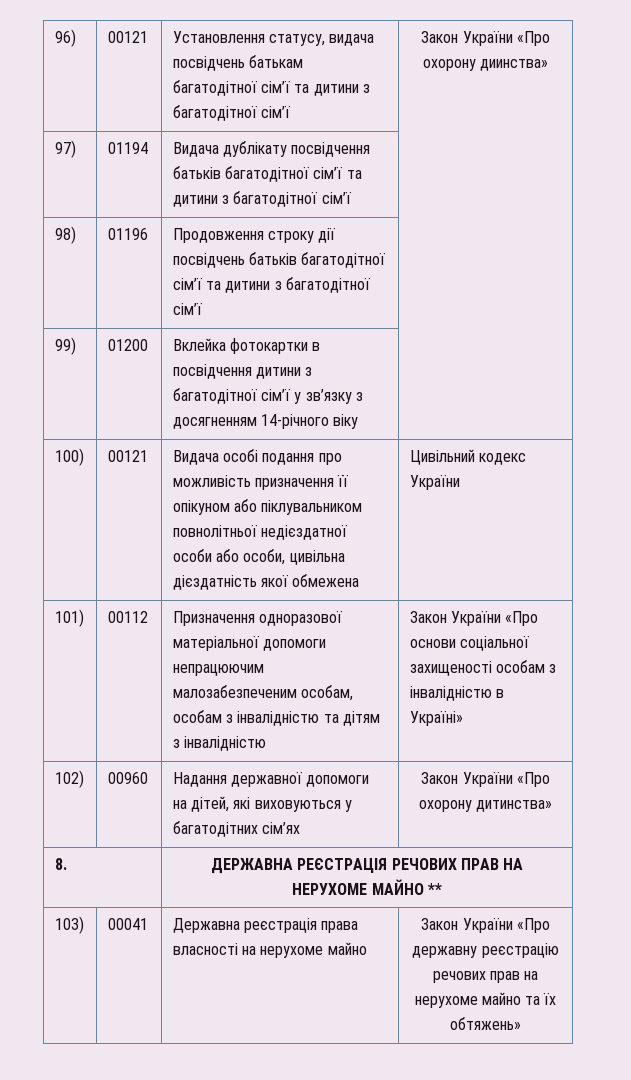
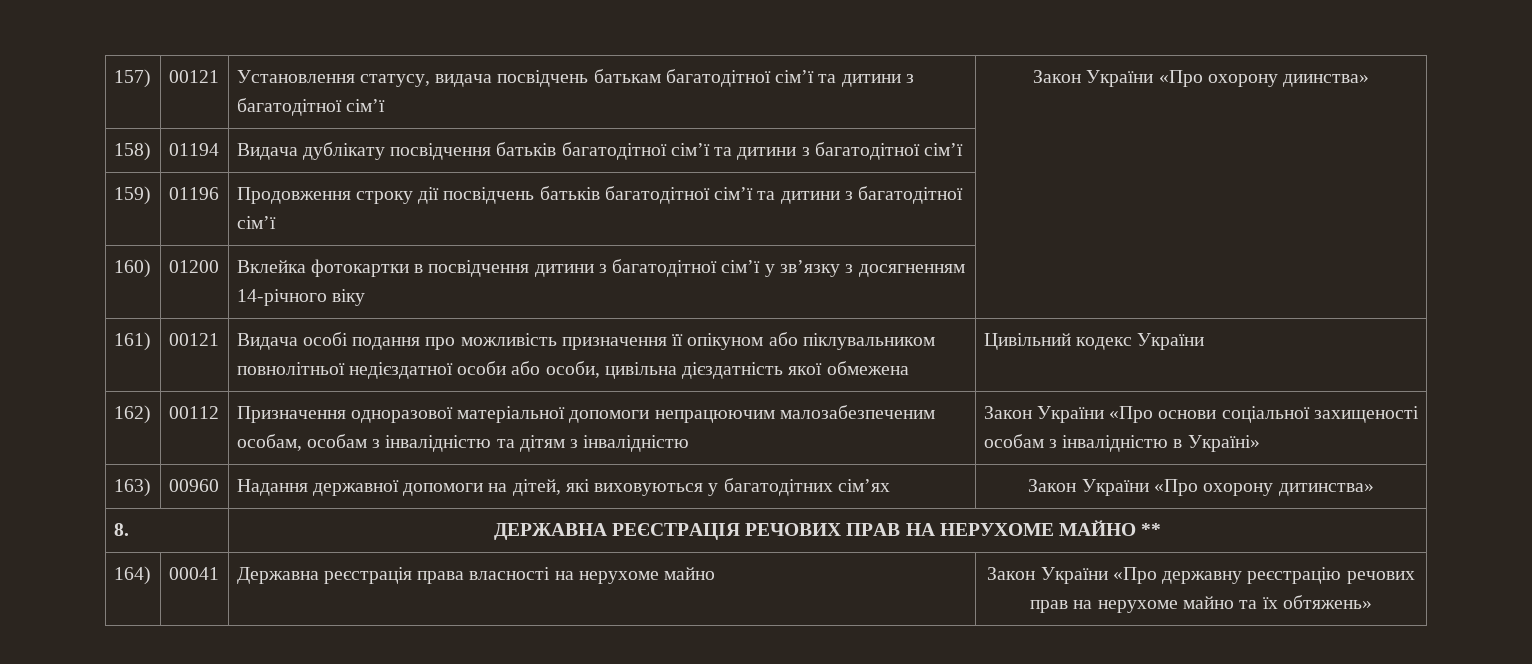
- 96) | 00121 | Установлення статусу, видача посвідчень батькам багатодітної сім’ї та дитини з багатодітної сім’ї | Закон України «Про охорону диинства»
+ 157) | 00121 | Установлення статусу, видача посвідчень батькам багатодітної сім’ї та дитини з багатодітної сім’ї | Закон України «Про охорону диинства»
- 97) | 01194 | Видача дублікату посвідчення батьків багатодітної сім’ї та дитини з багатодітної сім’ї |
+ 158) | 01194 | Видача дублікату посвідчення батьків багатодітної сім’ї та дитини з багатодітної сім’ї |
- 98) | 01196 | Продовження строку дії посвідчень батьків багатодітної сім’ї та дитини з багатодітної сім’ї |
+ 159) | 01196 | Продовження строку дії посвідчень батьків багатодітної сім’ї та дитини з багатодітної сім’ї |
- 99) | 01200 | Вклейка фотокартки в посвідчення дитини з багатодітної сім’ї у зв’язку з досягненням 14-річного віку |
+ 160) | 01200 | Вклейка фотокартки в посвідчення дитини з багатодітної сім’ї у зв’язку з досягненням 14-річного віку |
- 100) | 00121 | Видача особі подання про можливість призначення її опікуном або піклувальником повнолітньої недієздатної особи або особи, цивільна дієздатність якої обмежена | Цивільний кодекс України
+ 161) | 00121 | Видача особі подання про можливість призначення її опікуном або піклувальником повнолітньої недієздатної особи або особи, цивільна дієздатність якої обмежена | Цивільний кодекс України
- 101) | 00112 | Призначення одноразової матеріальної допомоги непрацюючим малозабезпеченим особам, особам з інвалідністю та дітям з інвалідністю | Закон України «Про основи соціальної захищеності особам з інвалідністю в Україні»
+ 162) | 00112 | Призначення одноразової матеріальної допомоги непрацюючим малозабезпеченим особам, особам з інвалідністю та дітям з інвалідністю | Закон України «Про основи соціальної захищеності особам з інвалідністю в Україні»
- 102) | 00960 | Надання державної допомоги на дітей, які виховуються у багатодітних сім’ях | Закон України «Про охорону дитинства»
+ 163) | 00960 | Надання державної допомоги на дітей, які виховуються у багатодітних сім’ях | Закон України «Про охорону дитинства»
- 103) | 00041 | Державна реєстрація права власності на нерухоме майно | Закон України «Про державну реєстрацію речових прав на нерухоме майно та їх обтяжень»
+ 164) | 00041 | Державна реєстрація права власності на нерухоме майно | Закон України «Про державну реєстрацію речових прав на нерухоме майно та їх обтяжень»

